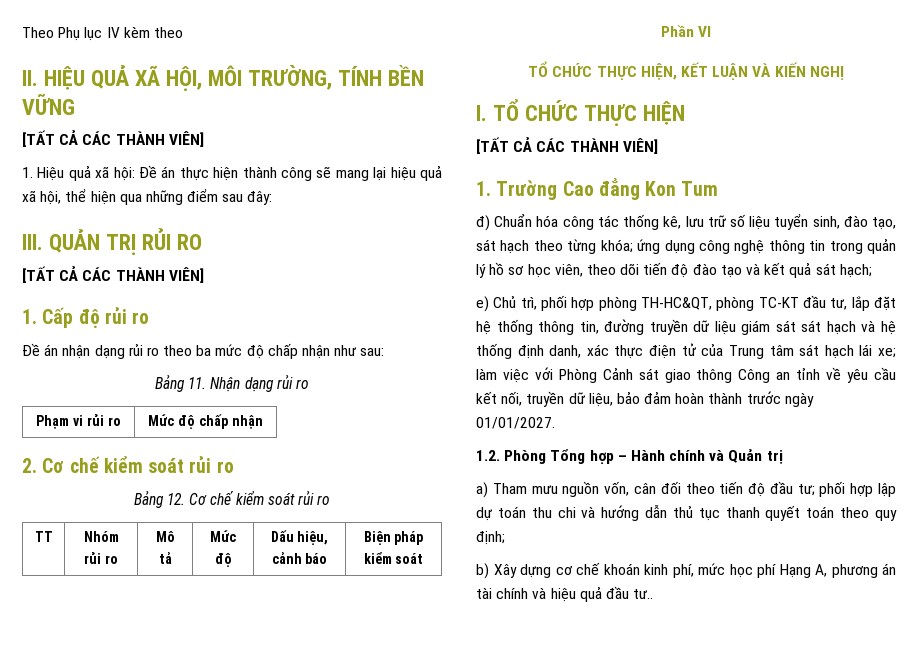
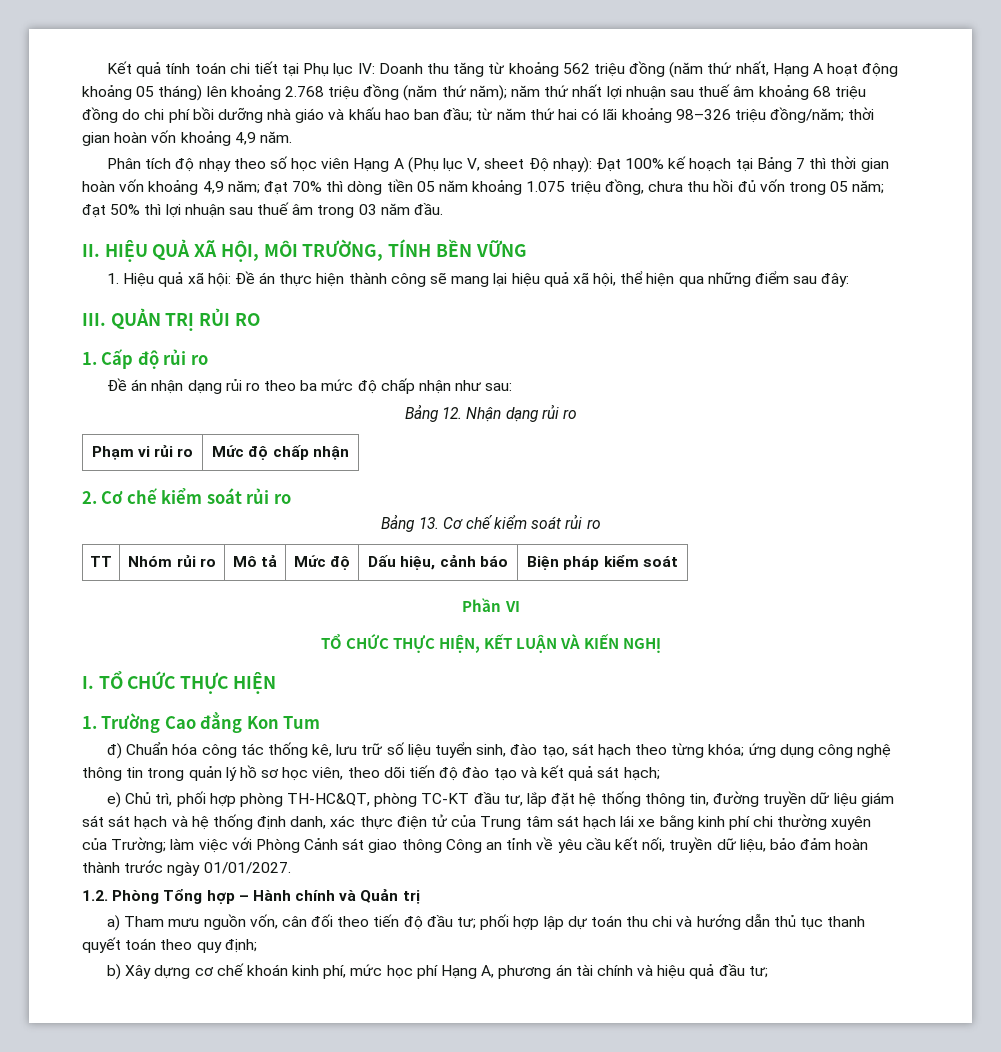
- Theo Phụ lục IV kèm theo
+ Kết quả tính toán chi tiết tại Phụ lục IV: Doanh thu tăng từ khoảng 562 triệu đồng (năm thứ nhất, Hạng A hoạt động khoảng 05 tháng) lên khoảng 2.768 triệu đồng (năm thứ năm); năm thứ nhất lợi nhuận sau thuế âm khoảng 68 triệu đồng do chi phí bồi dưỡng nhà giáo và khấu hao ban đầu; từ năm thứ hai có lãi khoảng 98–326 triệu đồng/năm; thời gian hoàn vốn khoảng 4,9 năm.
+ Phân tích độ nhạy theo số học viên Hạng A (Phụ lục V, sheet Độ nhạy): Đạt 100% kế hoạch tại Bảng 7 thì thời gian hoàn vốn khoảng 4,9 năm; đạt 70% thì dòng tiền 05 năm khoảng 1.075 triệu đồng, chưa thu hồi đủ vốn trong 05 năm; đạt 50% thì lợi nhuận sau thuế âm trong 03 năm đầu.
  II. HIỆU QUẢ XÃ HỘI, MÔI TRƯỜNG, TÍNH BỀN VỮNG
- [TẤT CẢ CÁC THÀNH VIÊN]
  III. QUẢN TRỊ RỦI RO
- [TẤT CẢ CÁC THÀNH VIÊN]
- Bảng 11. Nhận dạng rủi ro
+ Bảng 12. Nhận dạng rủi ro
- Bảng 12. Cơ chế kiểm soát rủi ro
+ Bảng 13. Cơ chế kiểm soát rủi ro
  I. TỔ CHỨC THỰC HIỆN
- [TẤT CẢ CÁC THÀNH VIÊN]
- e) Chủ trì, phối hợp phòng TH-HC&QT, phòng TC-KT đầu tư, lắp đặt hệ thống thông tin, đường truyền dữ liệu giám sát sát hạch và hệ thống định danh, xác thực điện tử của Trung tâm sát hạch lái xe;
+ e) Chủ trì, phối hợp phòng TH-HC&QT, phòng TC-KT đầu tư, lắp đặt hệ thống thông tin, đường truyền dữ liệu giám sát sát hạch và hệ thống định danh, xác thực điện tử của Trung tâm sát hạch lái xe bằng kinh phí chi thường xuyên của Trường;
- b) Xây dựng cơ chế khoán kinh phí, mức học phí Hạng A, phương án tài chính và hiệu quả đầu tư..
+ b) Xây dựng cơ chế khoán kinh phí, mức học phí Hạng A, phương án tài chính và hiệu quả đầu tư;

